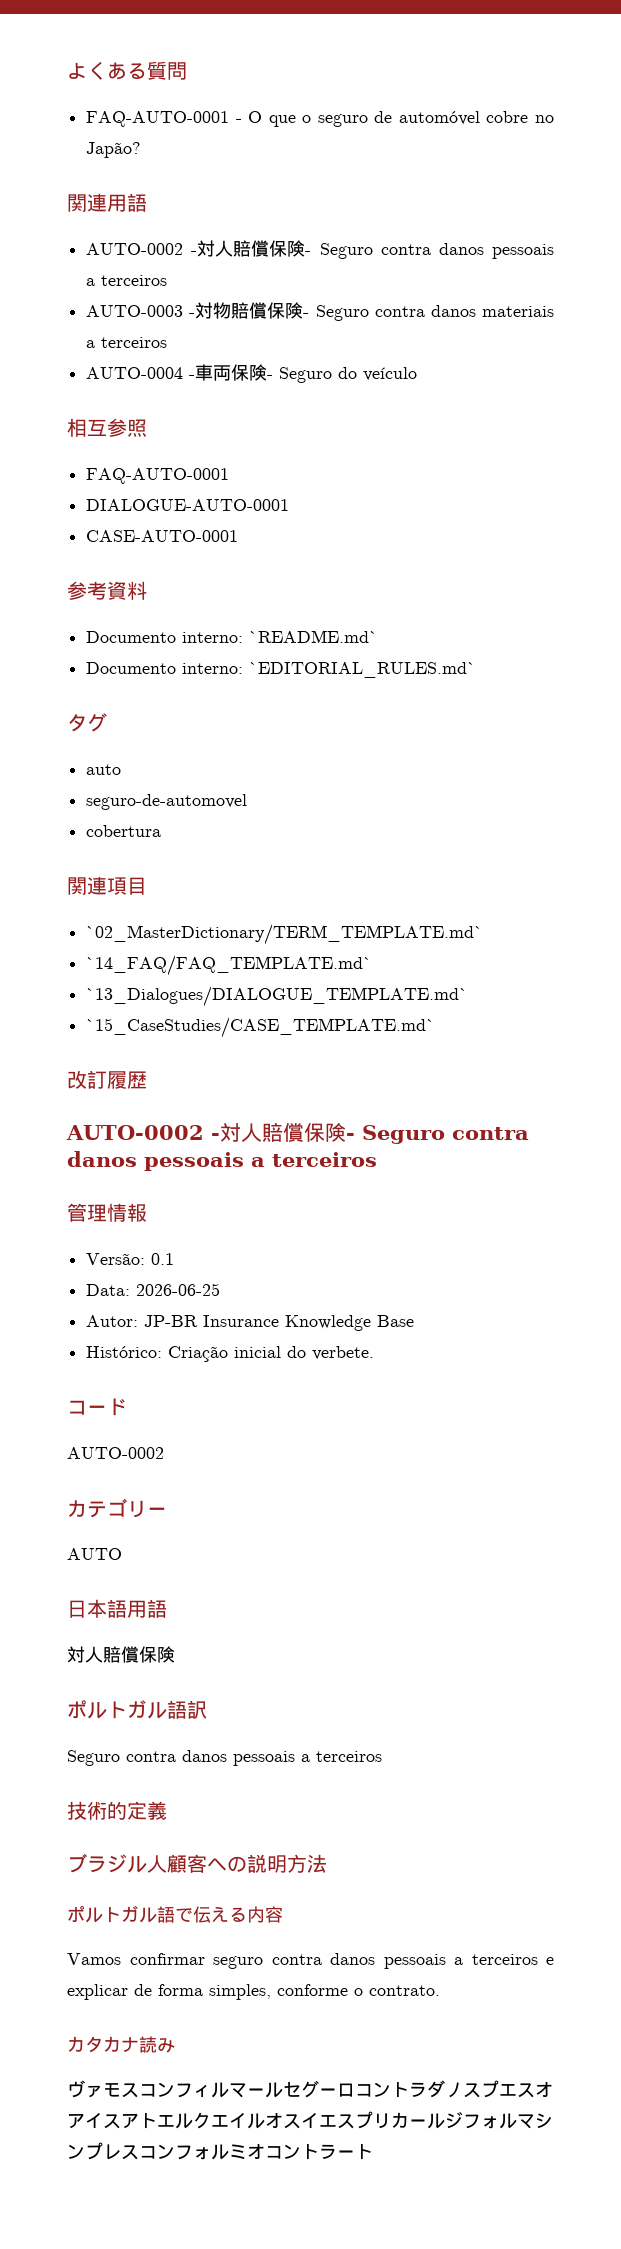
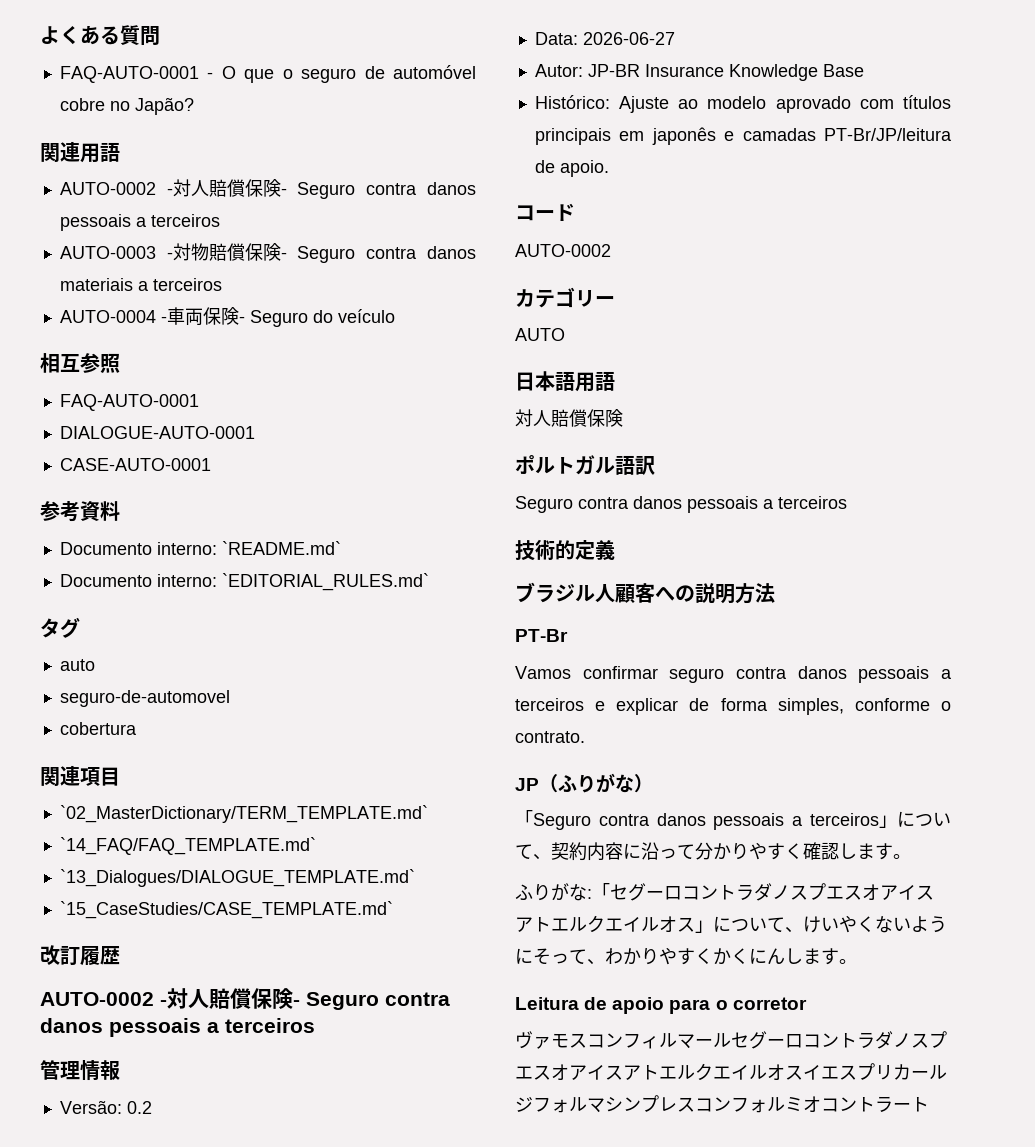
- Versão: 0.1
+ Versão: 0.2
- Data: 2026-06-25
+ Data: 2026-06-27
- Histórico: Criação inicial do verbete.
+ Histórico: Ajuste ao modelo aprovado com títulos principais em japonês e camadas PT-Br/JP/leitura de apoio.
- ポルトガル語で伝える内容
+ PT-Br
- カタカナ読み
+ JP（ふりがな）
+ 「Seguro contra danos pessoais a terceiros」について、契約内容に沿って分かりやすく確認します。
+ ふりがな:「セグーロコントラダノスプエスオアイスアトエルクエイルオス」について、けいやくないようにそって、わかりやすくかくにんします。
+ Leitura de apoio para o corretor

